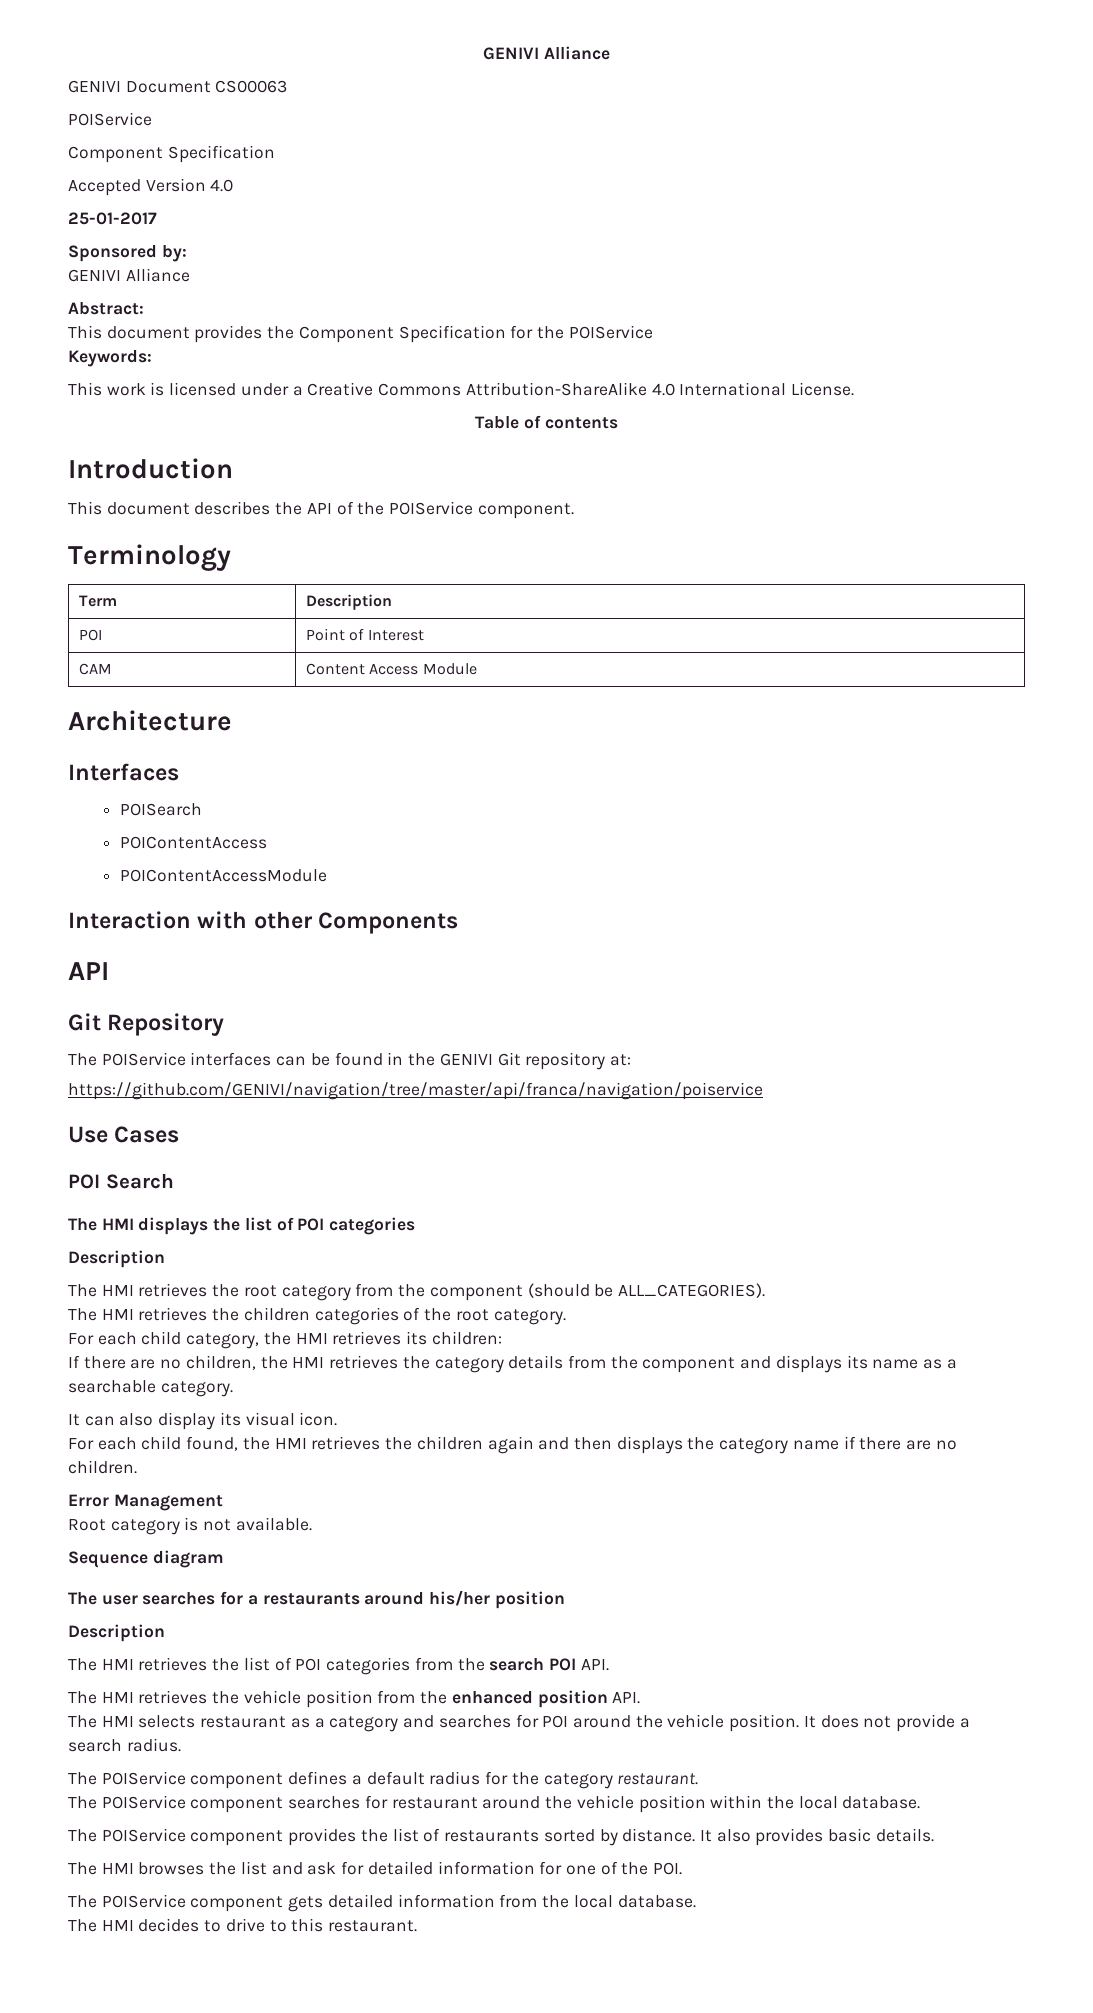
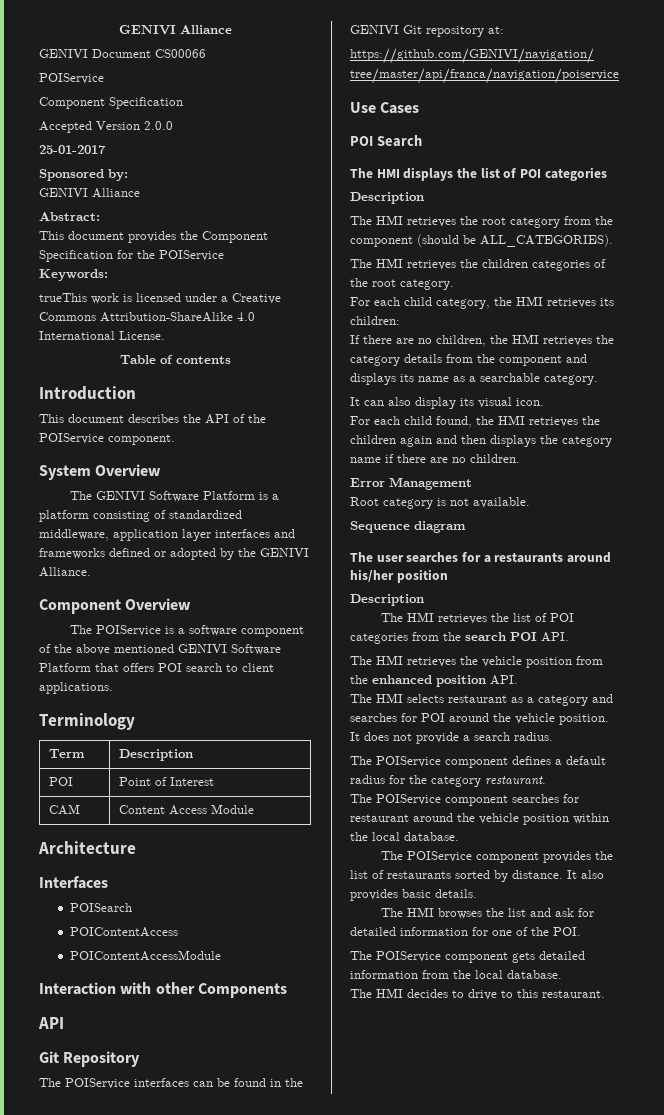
- GENIVI Document CS00063
+ GENIVI Document CS00066
- Accepted Version 4.0
+ Accepted Version 2.0.0
- This work is licensed under a Creative Commons Attribution-ShareAlike 4.0 International License.
+ trueThis work is licensed under a Creative Commons Attribution-ShareAlike 4.0 International License.
+ System Overview
+ The GENIVI Software Platform is a platform consisting of standardized middleware, application layer interfaces and frameworks defined or adopted by the GENIVI Alliance.
+ Component Overview
+ The POIService is a software component of the above mentioned GENIVI Software Platform that offers POI search to client applications.

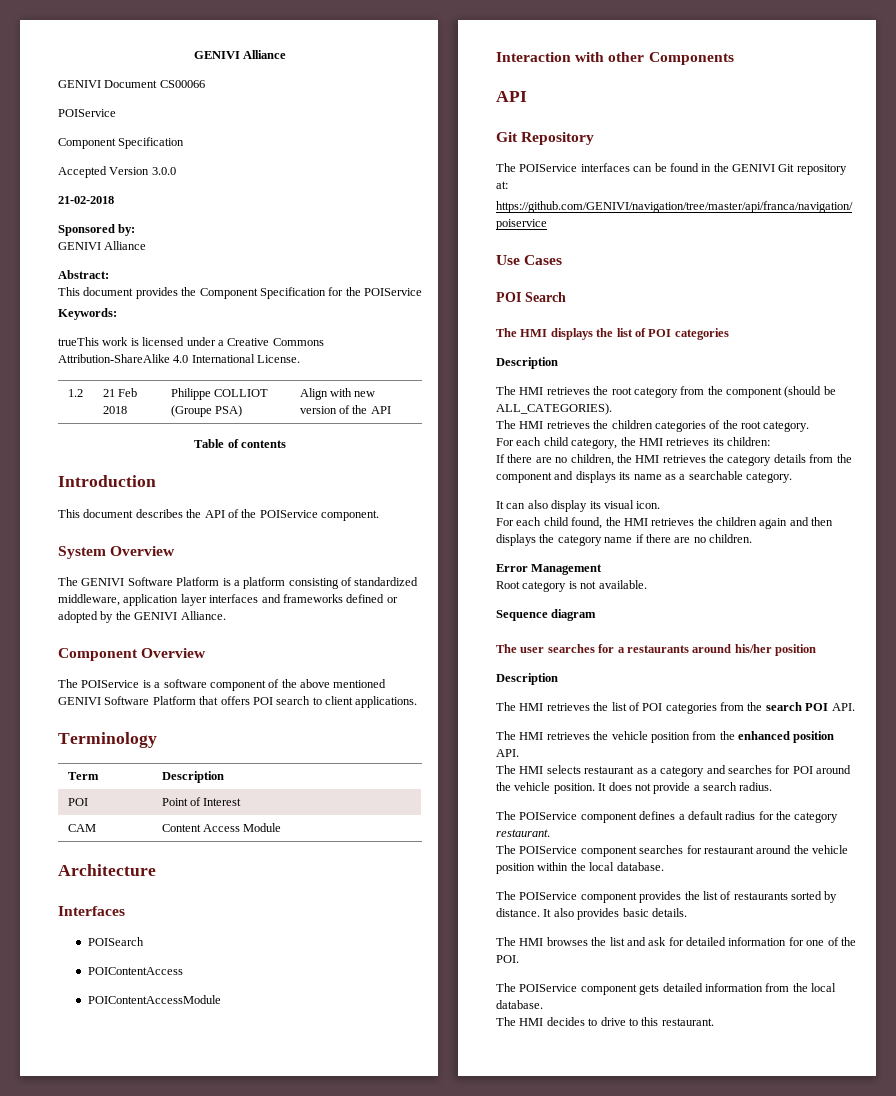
- Accepted Version 2.0.0
- 25-01-2017
+ Accepted Version 3.0.0
+ 21-02-2018
+ 1.2 | 21 Feb 2018 | Philippe COLLIOT (Groupe PSA) | Align with new version of the API

